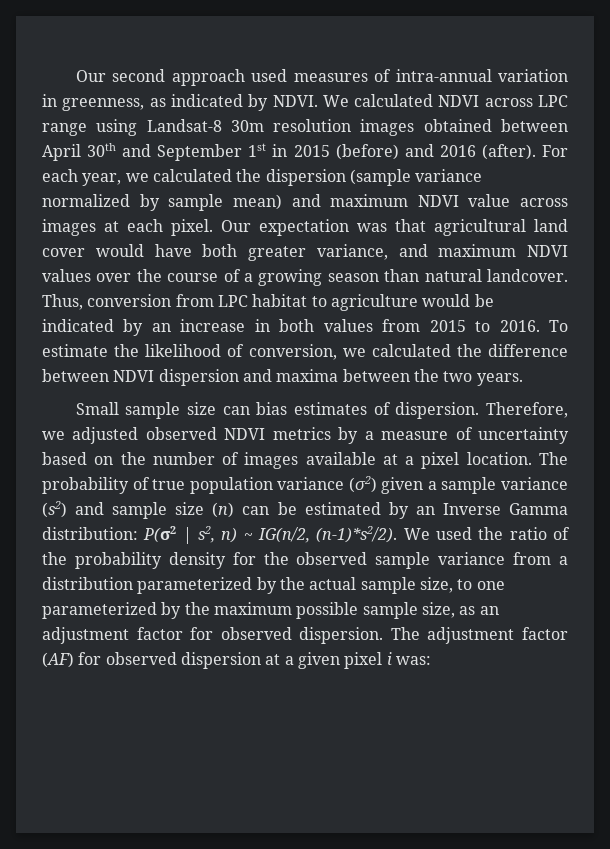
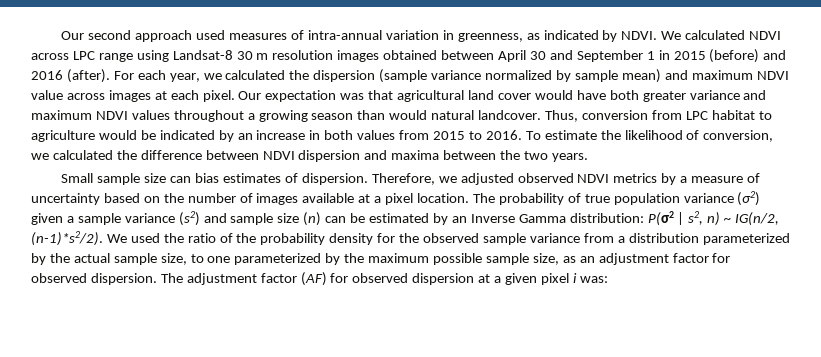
- We calculated NDVI across LPC range using Landsat-8 30m resolution images obtained between April 30th and September 1st in 2015 (before) and 2016 (after).
+ We calculated NDVI across LPC range using Landsat-8 30 m resolution images obtained between April 30 and September 1 in 2015 (before) and 2016 (after).
- Our expectation was that agricultural land cover would have both greater variance, and maximum NDVI values over the course of a growing season than natural landcover.
+ Our expectation was that agricultural land cover would have both greater variance and maximum NDVI values throughout a growing season than would natural landcover.

